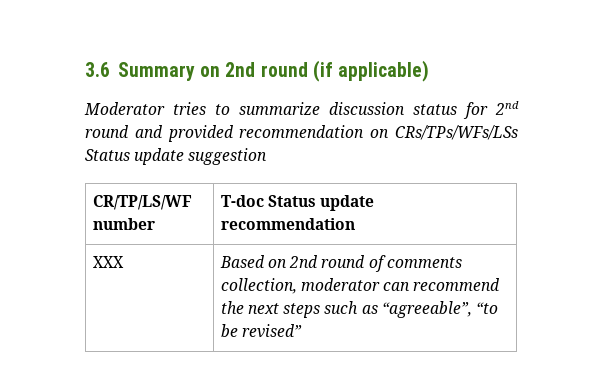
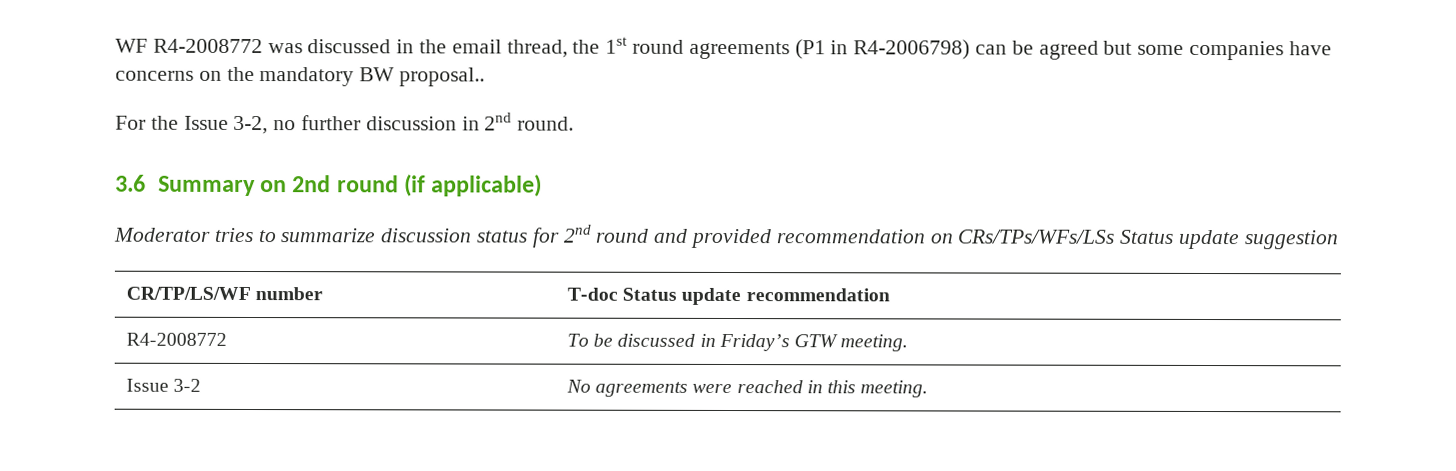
+ WF R4-2008772 was discussed in the email thread, the 1st round agreements (P1 in R4-2006798) can be agreed but some companies have concerns on the mandatory BW proposal..
+ For the Issue 3-2, no further discussion in 2nd round.
- XXX | Based on 2nd round of comments collection, moderator can recommend the next steps such as “agreeable”, “to be revised”
+ R4-2008772 | To be discussed in Friday’s GTW meeting.
+ Issue 3-2 | No agreements were reached in this meeting.

